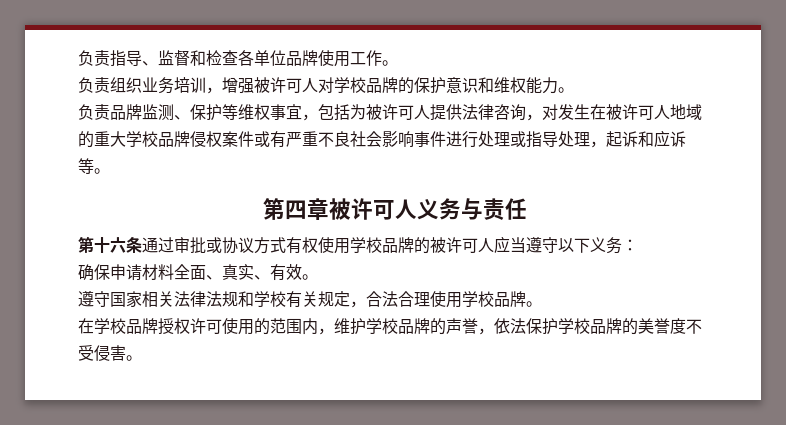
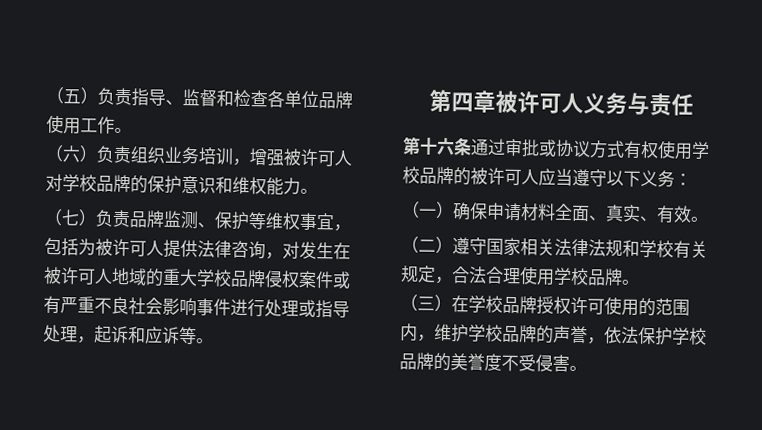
- 负责指导、监督和检查各单位品牌使用工作。
+ （五）负责指导、监督和检查各单位品牌使用工作。
- 负责组织业务培训，增强被许可人对学校品牌的保护意识和维权能力。
+ （六）负责组织业务培训，增强被许可人对学校品牌的保护意识和维权能力。
- 负责品牌监测、保护等维权事宜，包括为被许可人提供法律咨询，对发生在被许可人地域的重大学校品牌侵权案件或有严重不良社会影响事件进行处理或指导处理，起诉和应诉等。
+ （七）负责品牌监测、保护等维权事宜，包括为被许可人提供法律咨询，对发生在被许可人地域的重大学校品牌侵权案件或有严重不良社会影响事件进行处理或指导处理，起诉和应诉等。
- 确保申请材料全面、真实、有效。
+ （一）确保申请材料全面、真实、有效。
- 遵守国家相关法律法规和学校有关规定，合法合理使用学校品牌。
+ （二）遵守国家相关法律法规和学校有关规定，合法合理使用学校品牌。
- 在学校品牌授权许可使用的范围内，维护学校品牌的声誉，依法保护学校品牌的美誉度不受侵害。
+ （三）在学校品牌授权许可使用的范围内，维护学校品牌的声誉，依法保护学校品牌的美誉度不受侵害。

